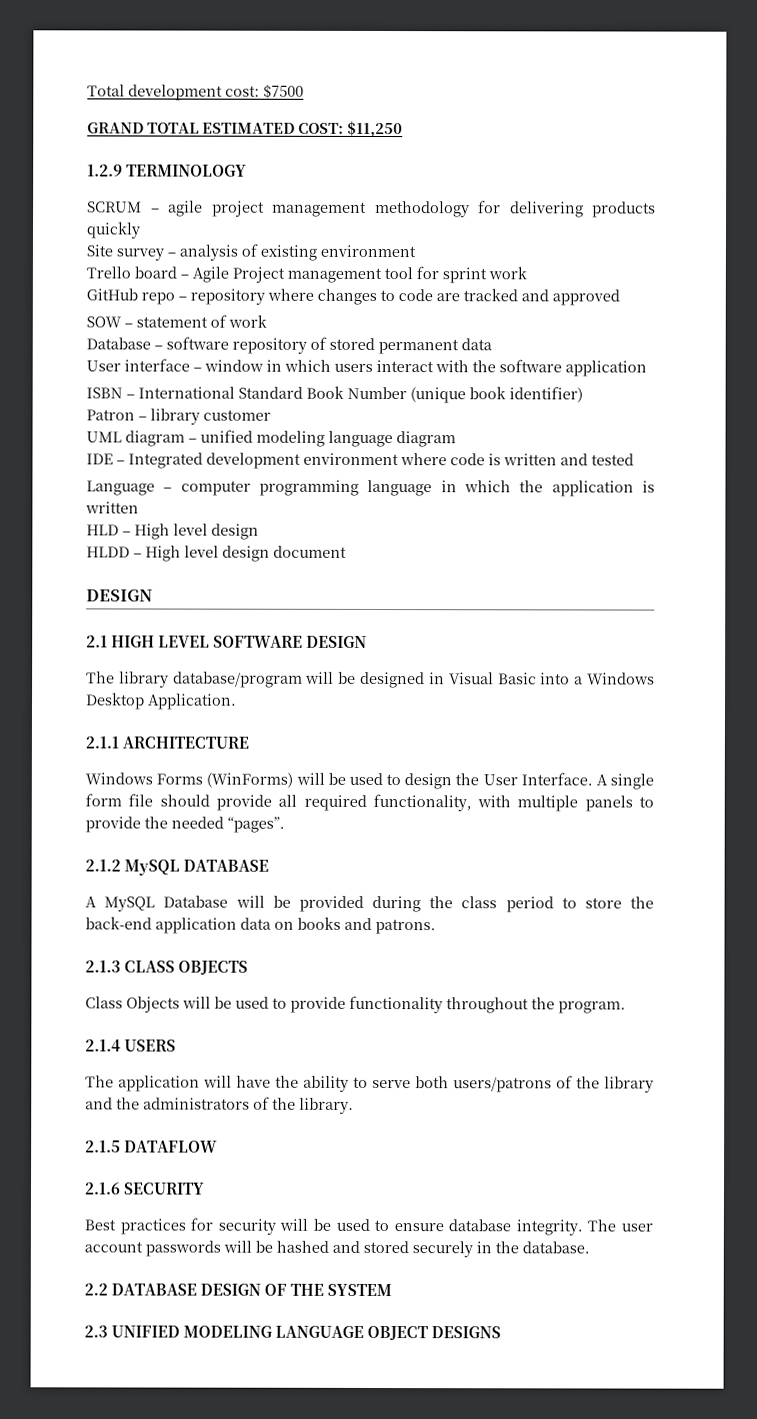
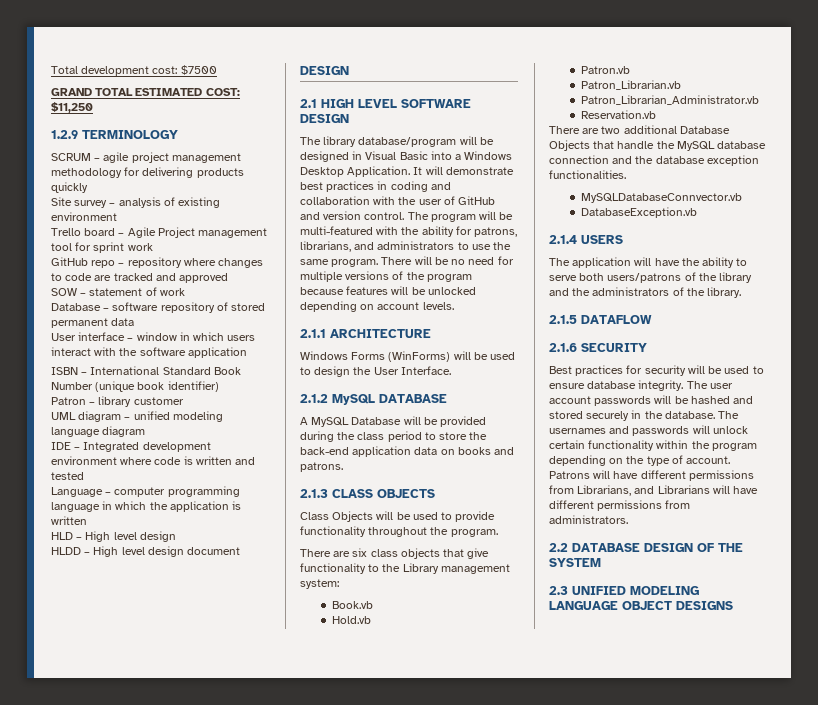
+ It will demonstrate best practices in coding and collaboration with the user of GitHub and version control. The program will be multi-featured with the ability for patrons, librarians, and administrators to use the same program. There will be no need for multiple versions of the program because features will be unlocked depending on account levels.
- A single form file should provide all required functionality, with multiple panels to provide the needed “pages”.
+ There are six class objects that give functionality to the Library management system:
+ Book.vb
+ Hold.vb
+ Patron.vb
+ Patron_Librarian.vb
+ Patron_Librarian_Administrator.vb
+ Reservation.vb
+ There are two additional Database Objects that handle the MySQL database connection and the database exception functionalities.
+ MySQLDatabaseConnvector.vb
+ DatabaseException.vb
+ The usernames and passwords will unlock certain functionality within the program depending on the type of account. Patrons will have different permissions from Librarians, and Librarians will have different permissions from administrators.

